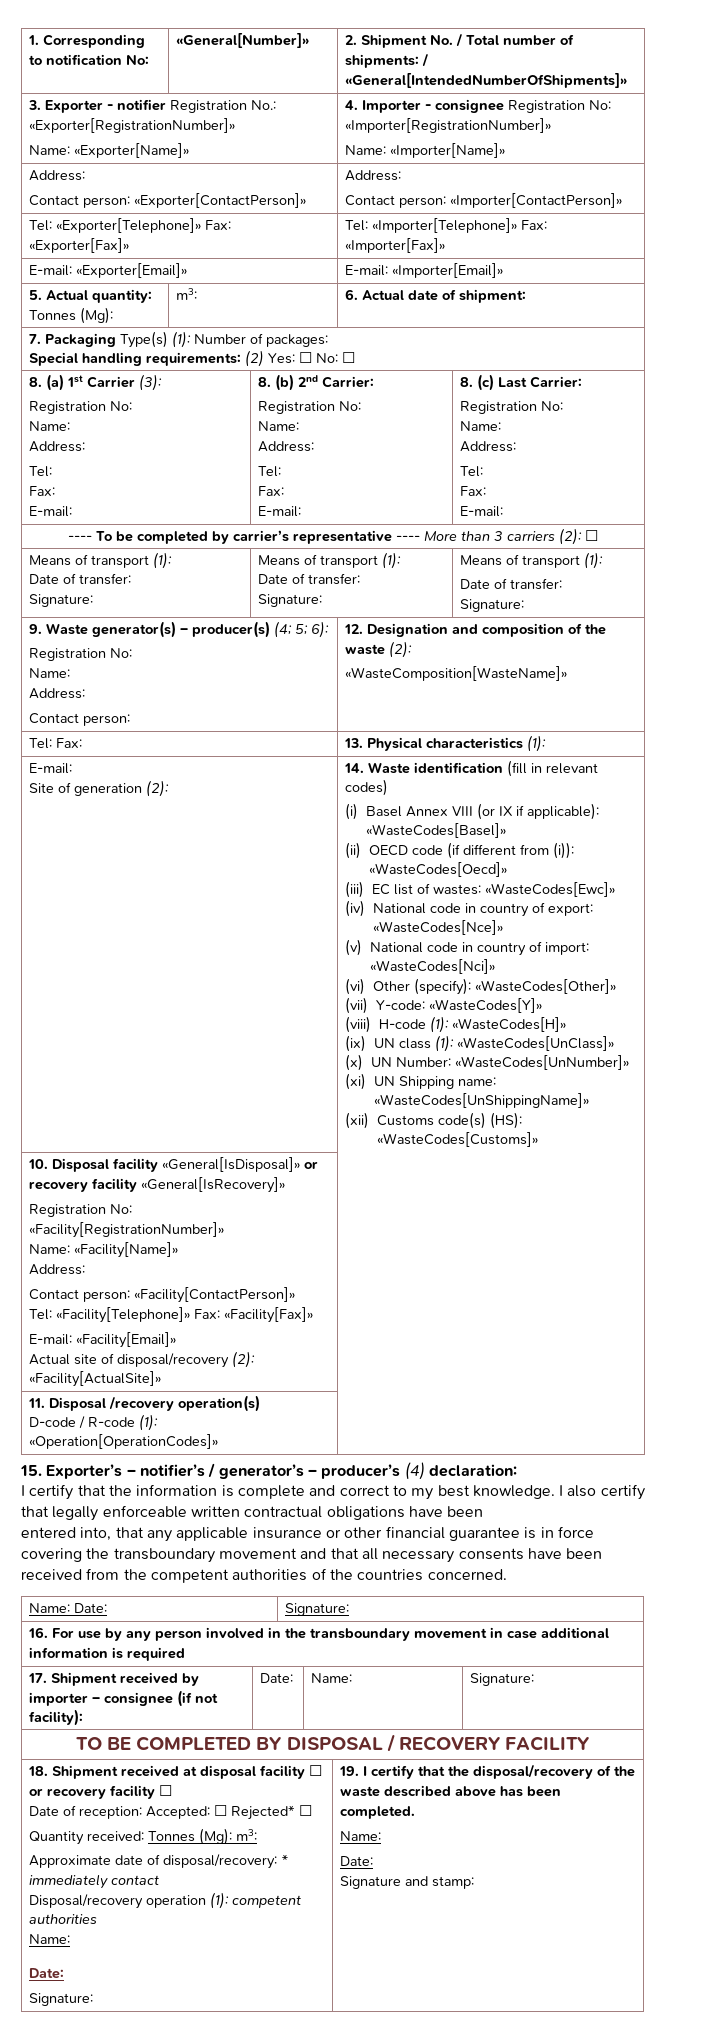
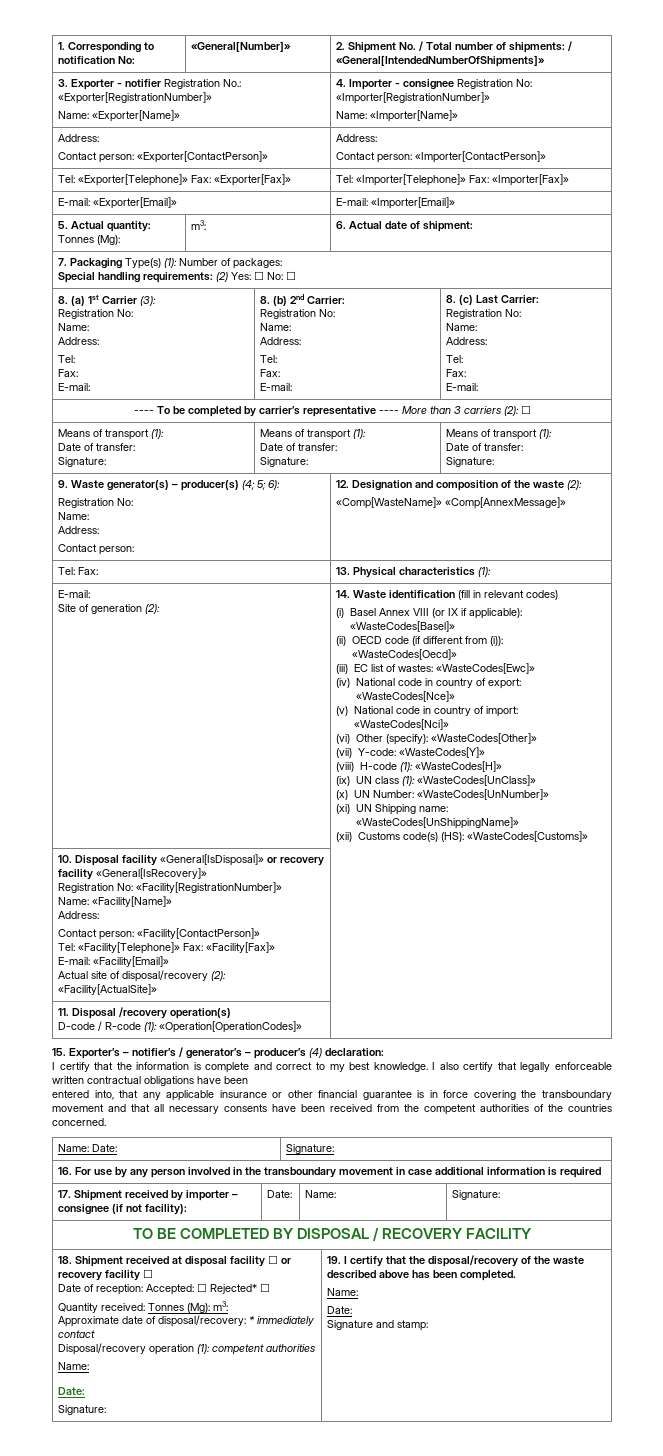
  9. Waste generator(s) – producer(s) (4; 5; 6):
  Registration No:
  Name:
  Address:
  Contact person: | 12. Designation and composition of the waste (2):
- «WasteComposition[WasteName]»
+ «Comp[WasteName]» «Comp[AnnexMessage]»

